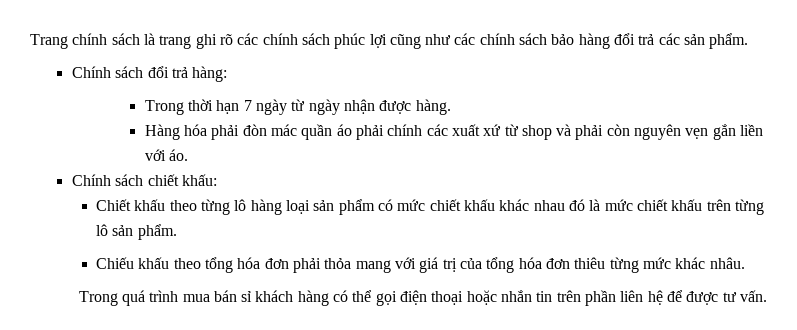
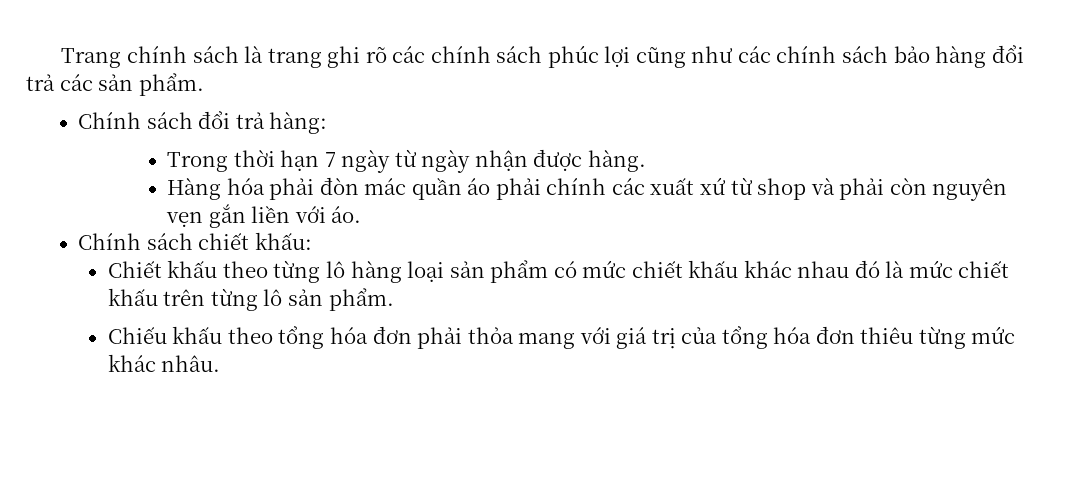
- Trong quá trình mua bán sỉ khách hàng có thể gọi điện thoại hoặc nhắn tin trên phần liên hệ để được tư vấn.

